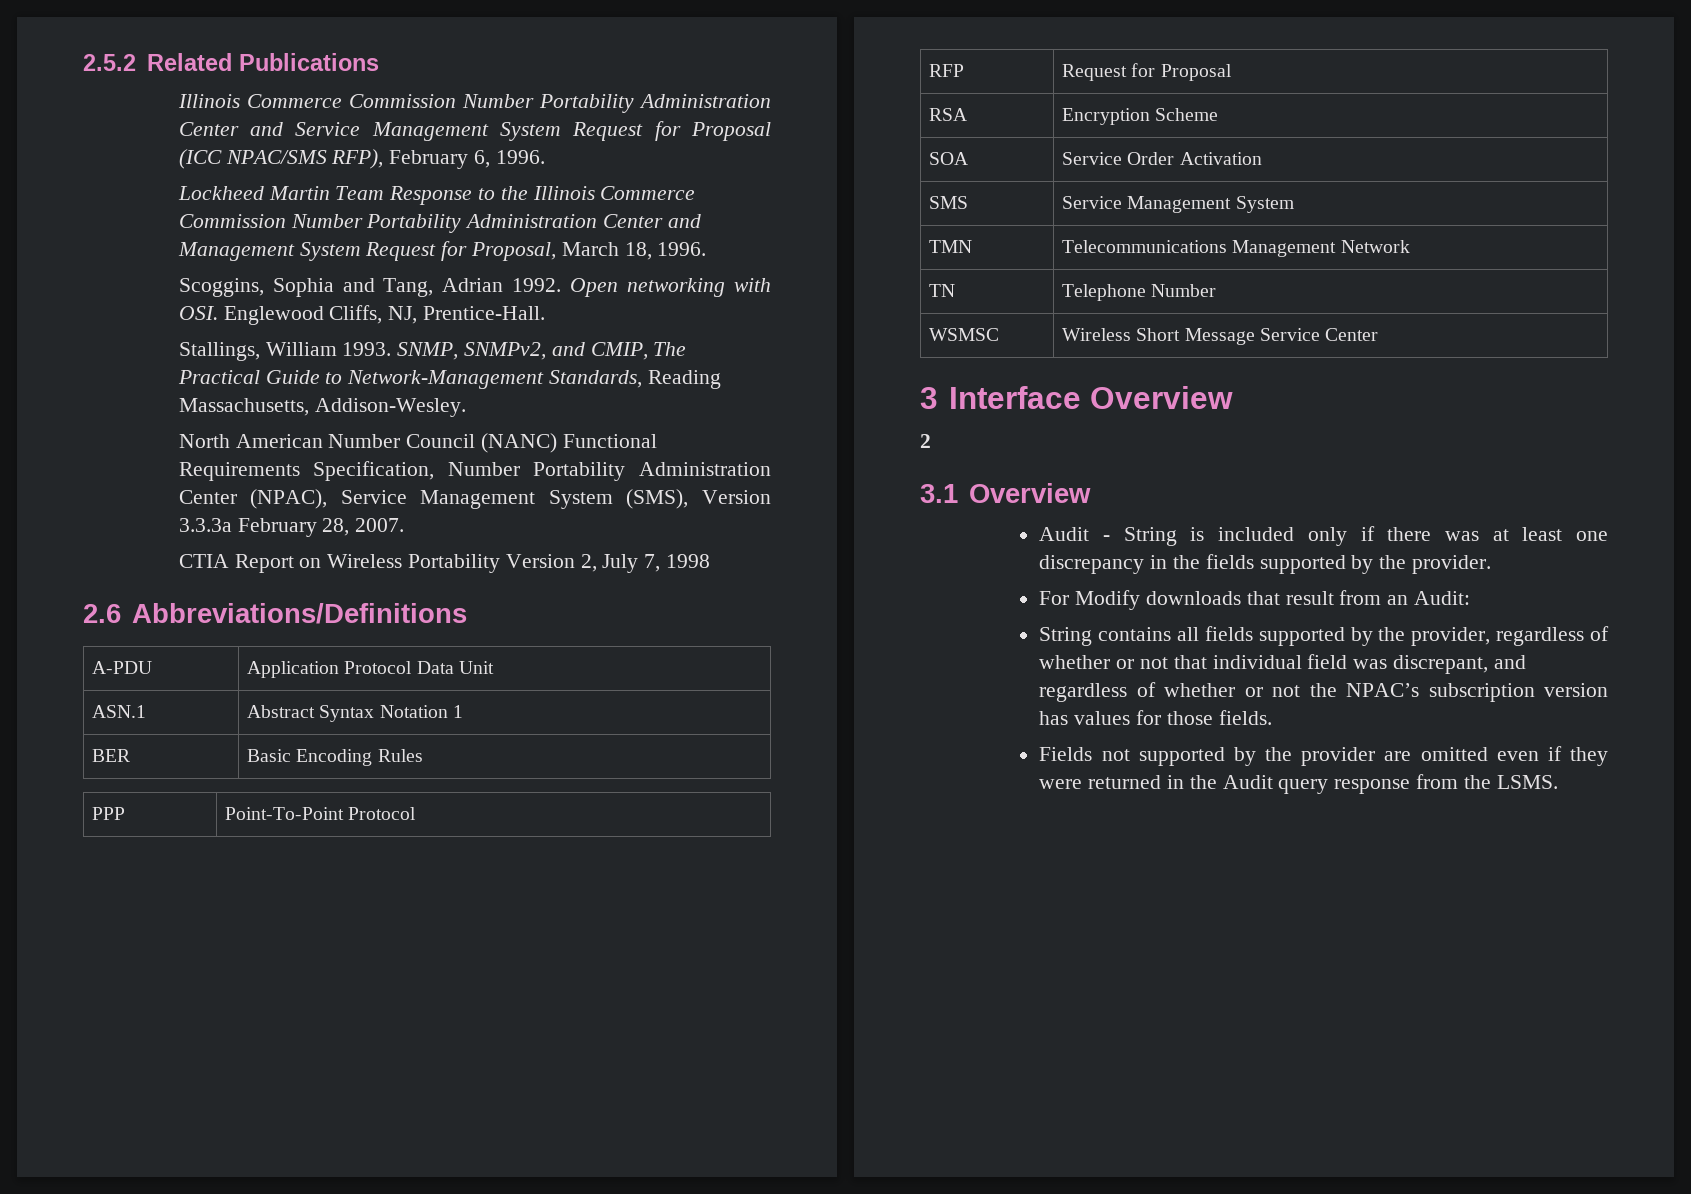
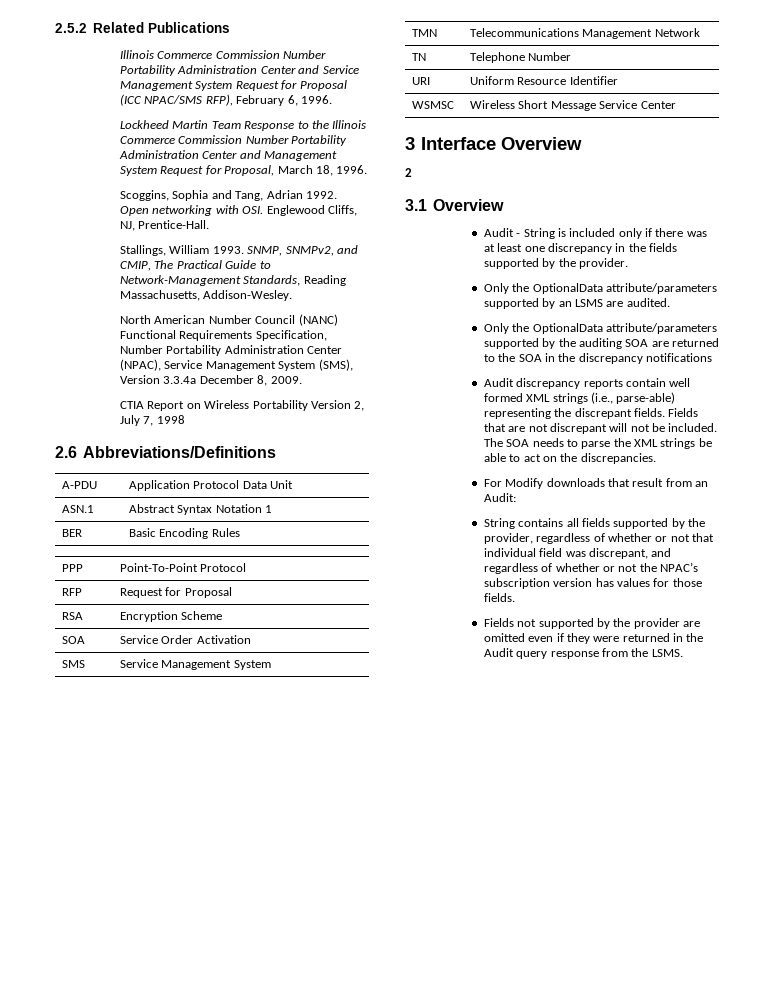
- North American Number Council (NANC) Functional Requirements Specification, Number Portability Administration Center (NPAC), Service Management System (SMS), Version 3.3.3a February 28, 2007.
+ North American Number Council (NANC) Functional Requirements Specification, Number Portability Administration Center (NPAC), Service Management System (SMS), Version 3.3.4a December 8, 2009.
+ URI | Uniform Resource Identifier
+ Only the OptionalData attribute/parameters supported by an LSMS are audited.
+ Only the OptionalData attribute/parameters supported by the auditing SOA are returned to the SOA in the discrepancy notifications
+ Audit discrepancy reports contain well formed XML strings (i.e., parse-able) representing the discrepant fields. Fields that are not discrepant will not be included. The SOA needs to parse the XML strings be able to act on the discrepancies.

